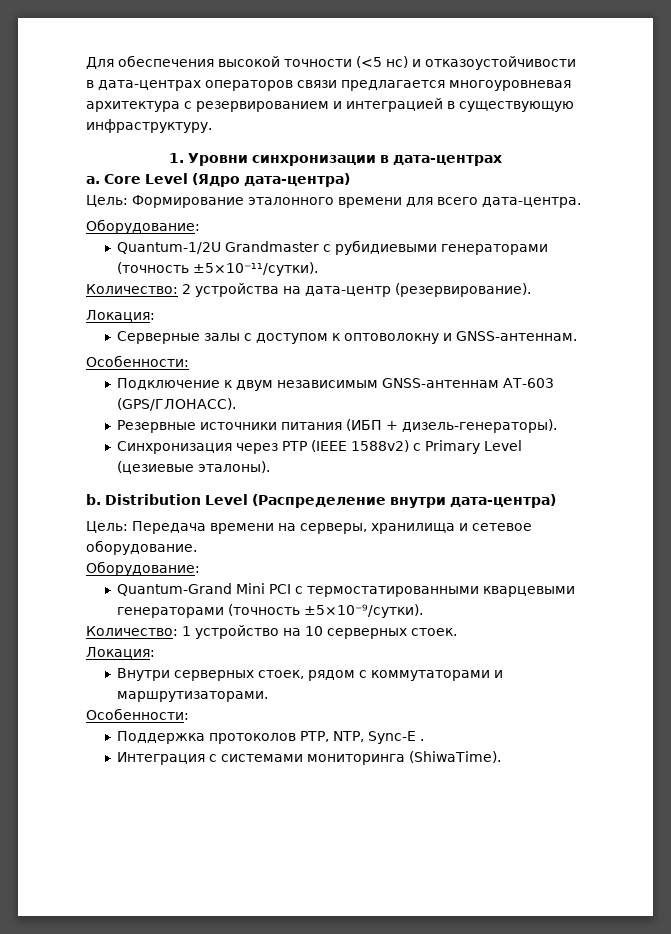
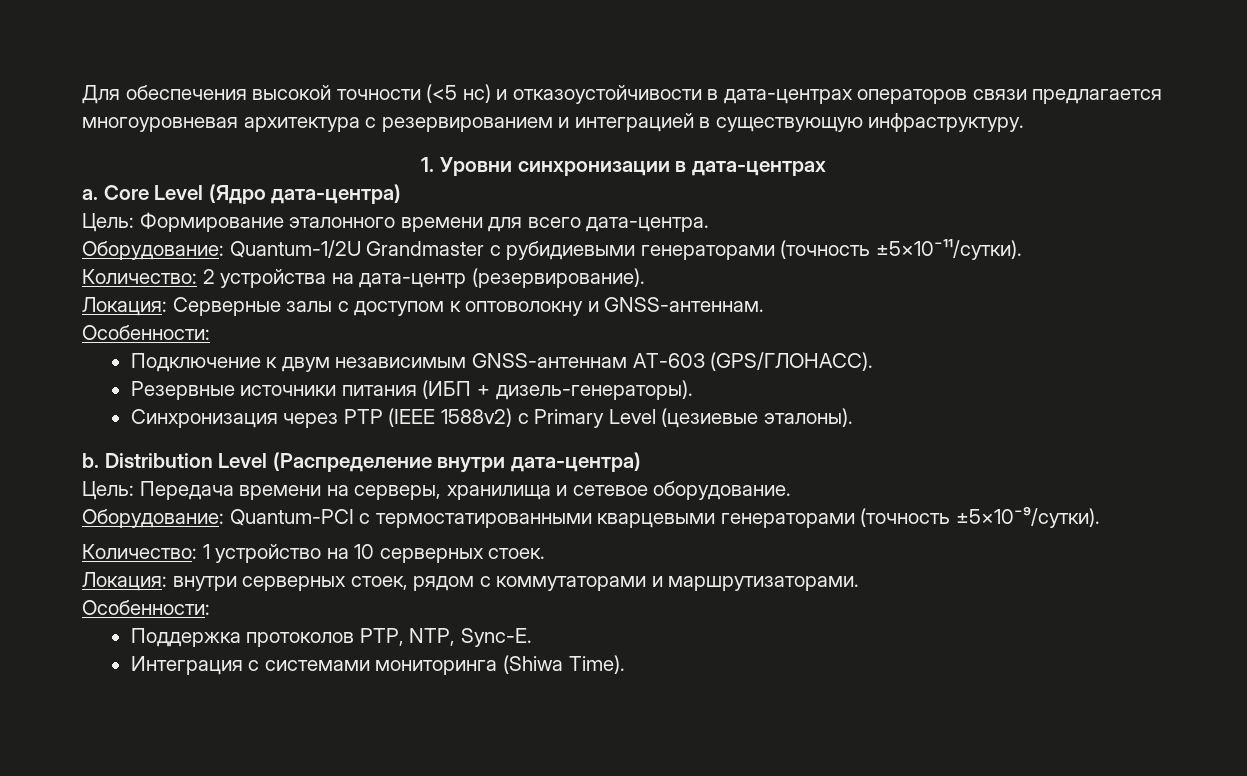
  Цель: Формирование эталонного времени для всего дата-центра.
- Оборудование:
- Quantum-1/2U Grandmaster с рубидиевыми генераторами (точность ±5×10⁻¹¹/сутки).
+ Оборудование: Quantum-1/2U Grandmaster с рубидиевыми генераторами (точность ±5×10⁻¹¹/сутки).
  Количество: 2 устройства на дата-центр (резервирование).
- Локация:
- Серверные залы с доступом к оптоволокну и GNSS-антеннам.
+ Локация: Серверные залы с доступом к оптоволокну и GNSS-антеннам.
  Цель: Передача времени на серверы, хранилища и сетевое оборудование.
- Оборудование:
- Quantum-Grand Mini PCI с термостатированными кварцевыми генераторами (точность ±5×10⁻⁹/сутки).
+ Оборудование: Quantum-PCI с термостатированными кварцевыми генераторами (точность ±5×10⁻⁹/сутки).
  Количество: 1 устройство на 10 серверных стоек.
- Локация:
- Внутри серверных стоек, рядом с коммутаторами и маршрутизаторами.
+ Локация: внутри серверных стоек, рядом с коммутаторами и маршрутизаторами.
- Поддержка протоколов PTP, NTP, Sync-E .
+ Поддержка протоколов PTP, NTP, Sync-E.
- Интеграция с системами мониторинга (ShiwaTime).
+ Интеграция с системами мониторинга (Shiwa Time).

